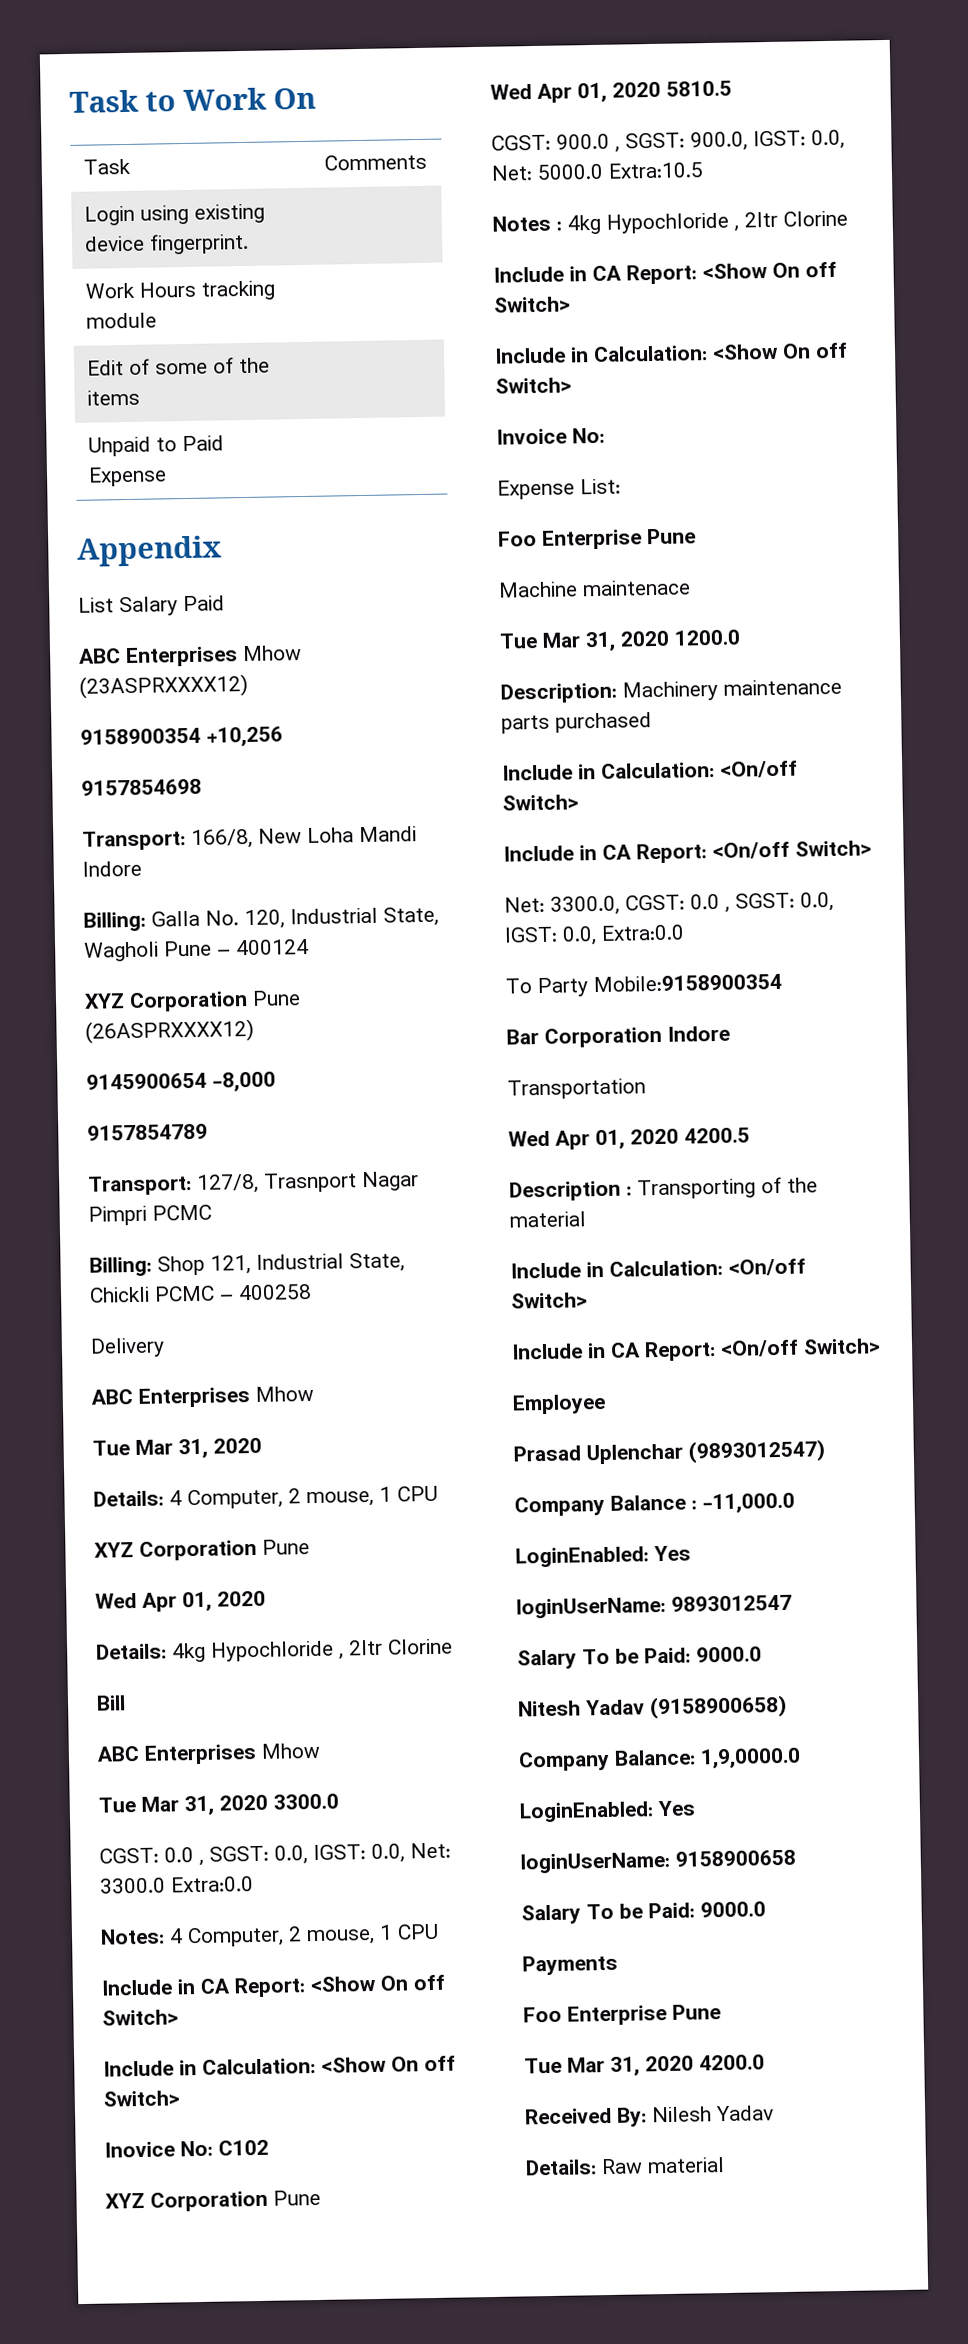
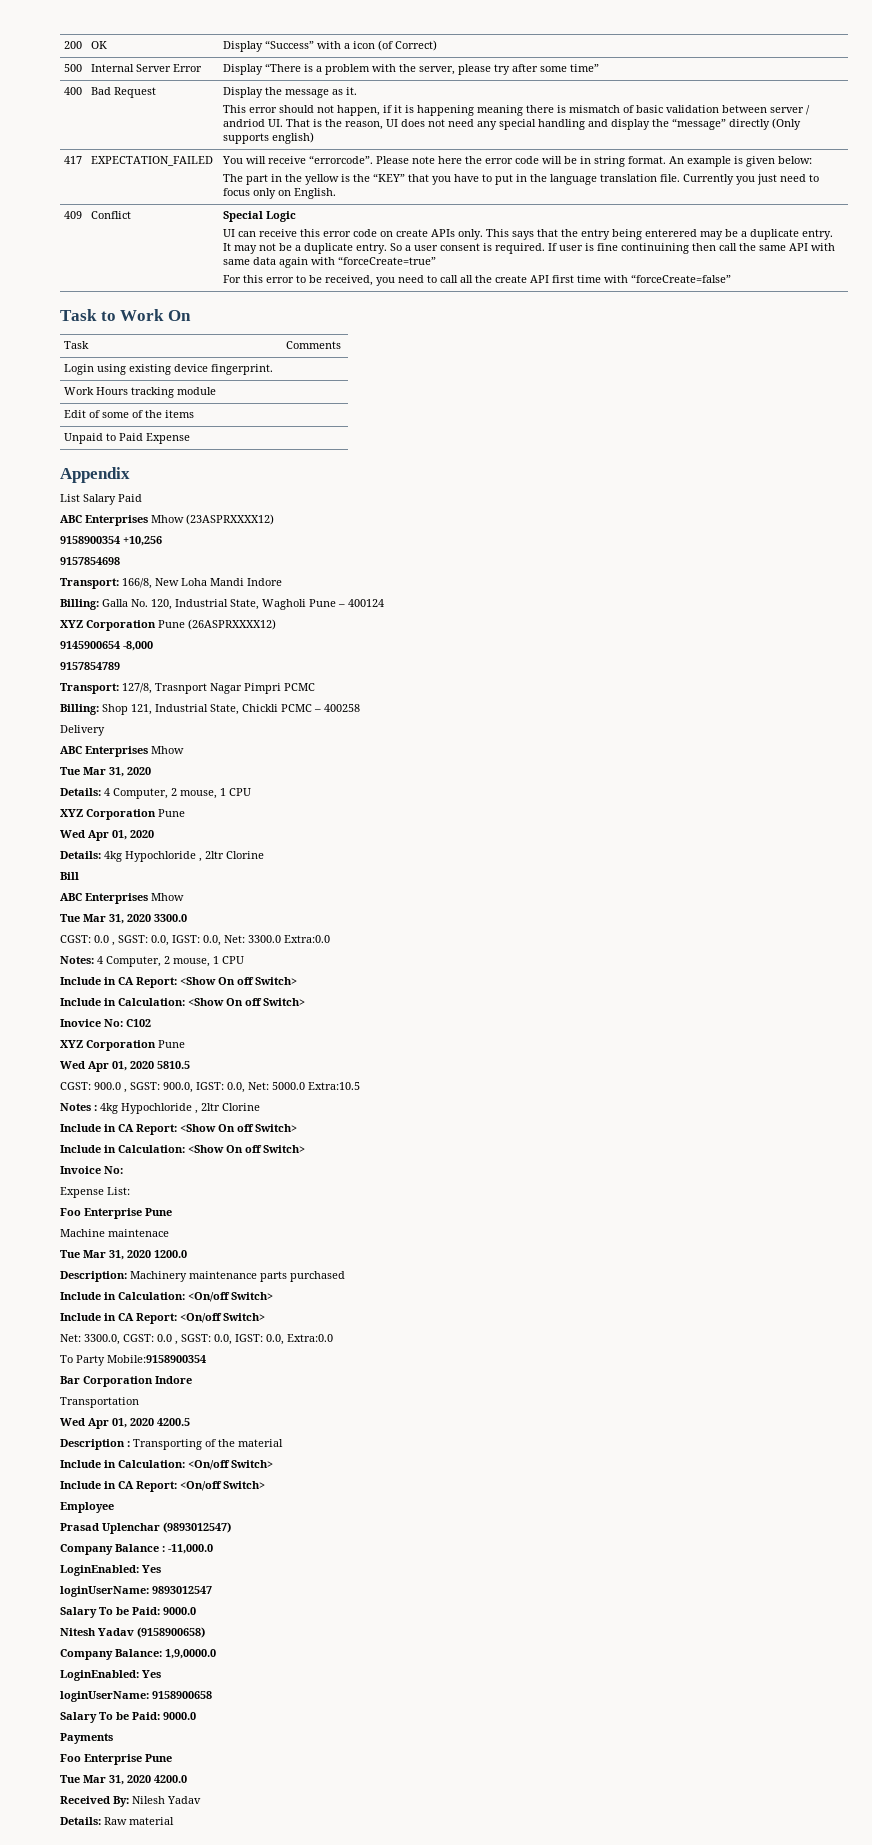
+ 200 | OK | Display “Success” with a icon (of Correct)
+ 500 | Internal Server Error | Display “There is a problem with the server, please try after some time”
+ 400 | Bad Request | Display the message as it.
+ This error should not happen, if it is happening meaning there is mismatch of basic validation between server / andriod UI. That is the reason, UI does not need any special handling and display the “message” directly (Only supports english)
+ 417 | EXPECTATION_FAILED | You will receive “errorcode”. Please note here the error code will be in string format. An example is given below:
+ The part in the yellow is the “KEY” that you have to put in the language translation file. Currently you just need to focus only on English.
+ 409 | Conflict | Special Logic
+ UI can receive this error code on create APIs only. This says that the entry being enterered may be a duplicate entry. It may not be a duplicate entry. So a user consent is required. If user is fine continuining then call the same API with same data again with “forceCreate=true”
+ For this error to be received, you need to call all the create API first time with “forceCreate=false”

